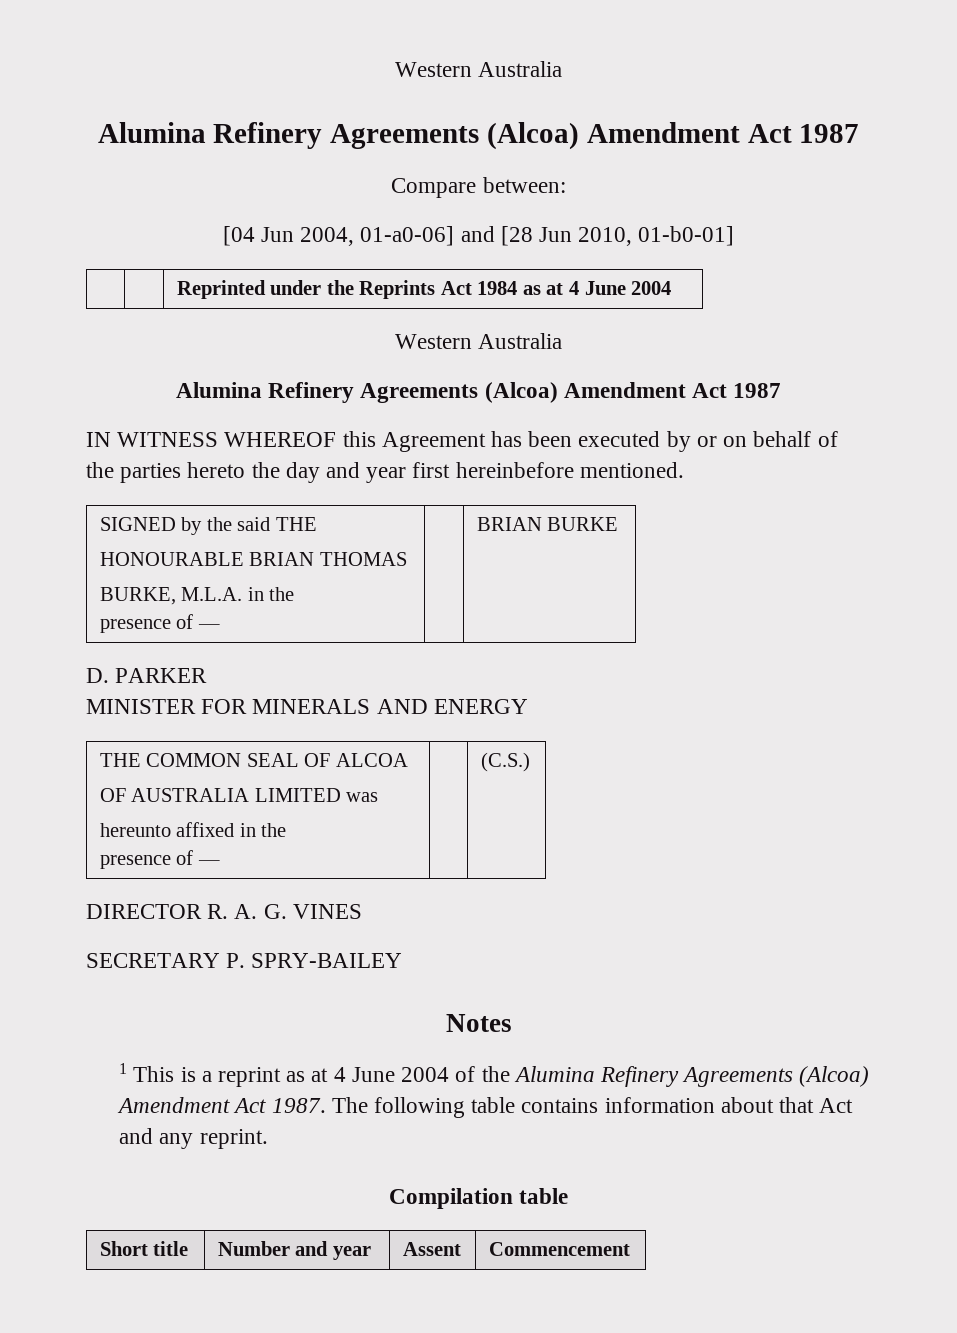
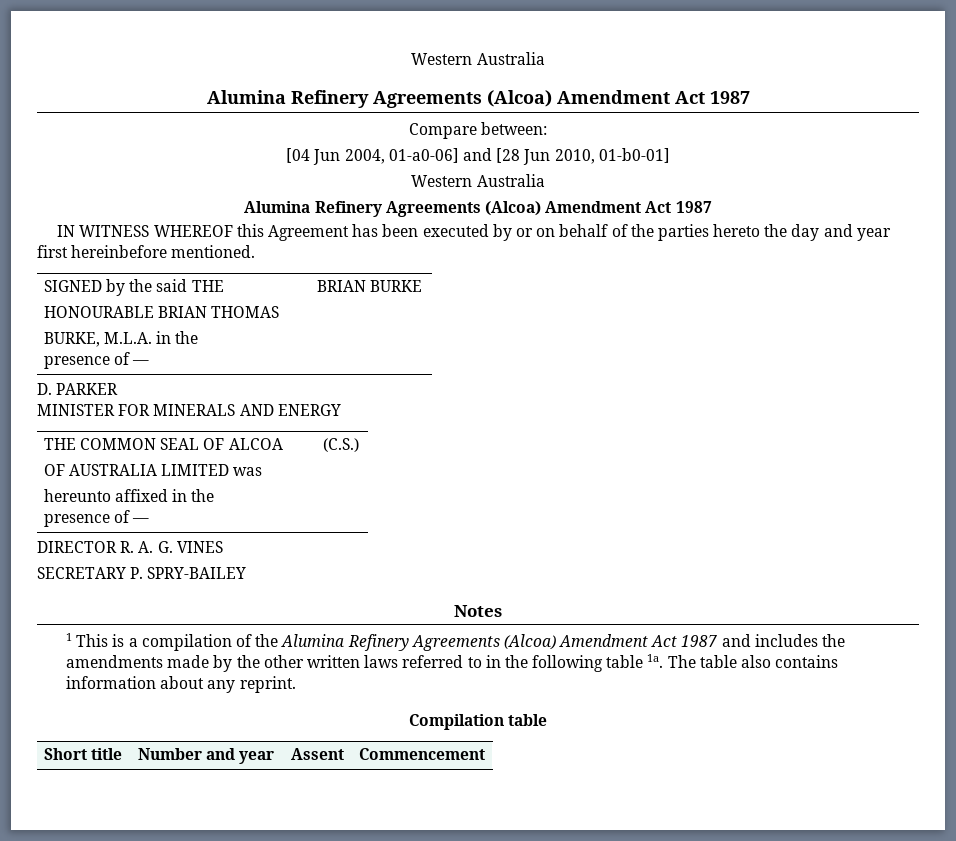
- | | Reprinted under the Reprints Act 1984 as at 4 June 2004
- 1 This is a reprint as at 4 June 2004 of the Alumina Refinery Agreements (Alcoa) Amendment Act 1987. The following table contains information about that Act and any reprint.
+ 1 This is a compilation of the Alumina Refinery Agreements (Alcoa) Amendment Act 1987 and includes the amendments made by the other written laws referred to in the following table 1a. The table also contains information about any reprint.

